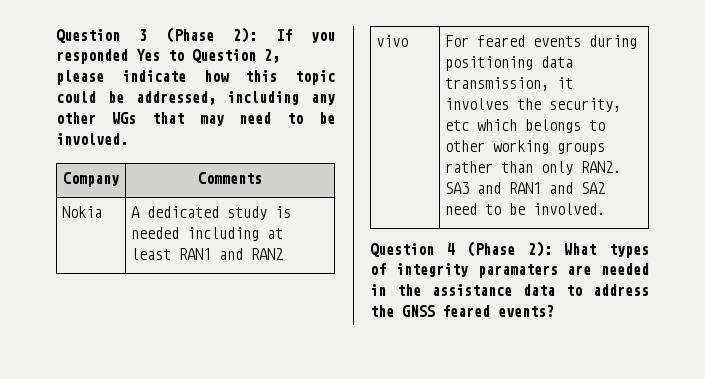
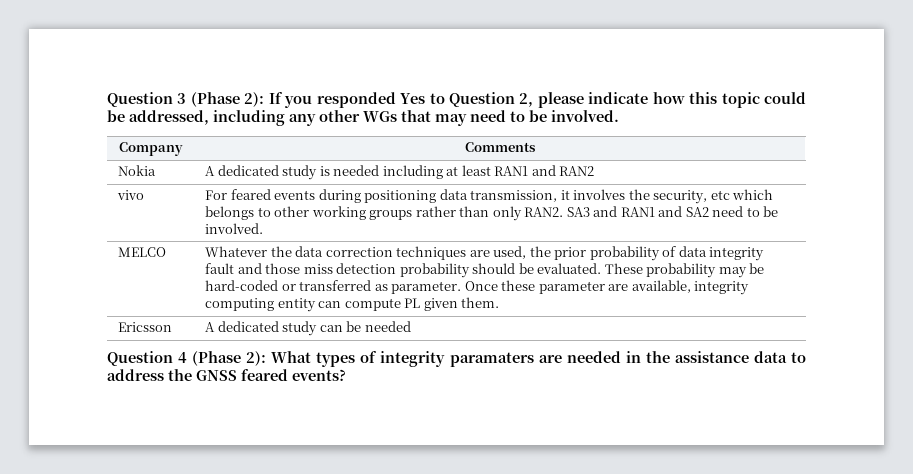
+ MELCO | Whatever the data correction techniques are used, the prior probability of data integrity fault and those miss detection probability should be evaluated. These probability may be hard-coded or transferred as parameter. Once these parameter are available, integrity computing entity can compute PL given them.
+ Ericsson | A dedicated study can be needed

